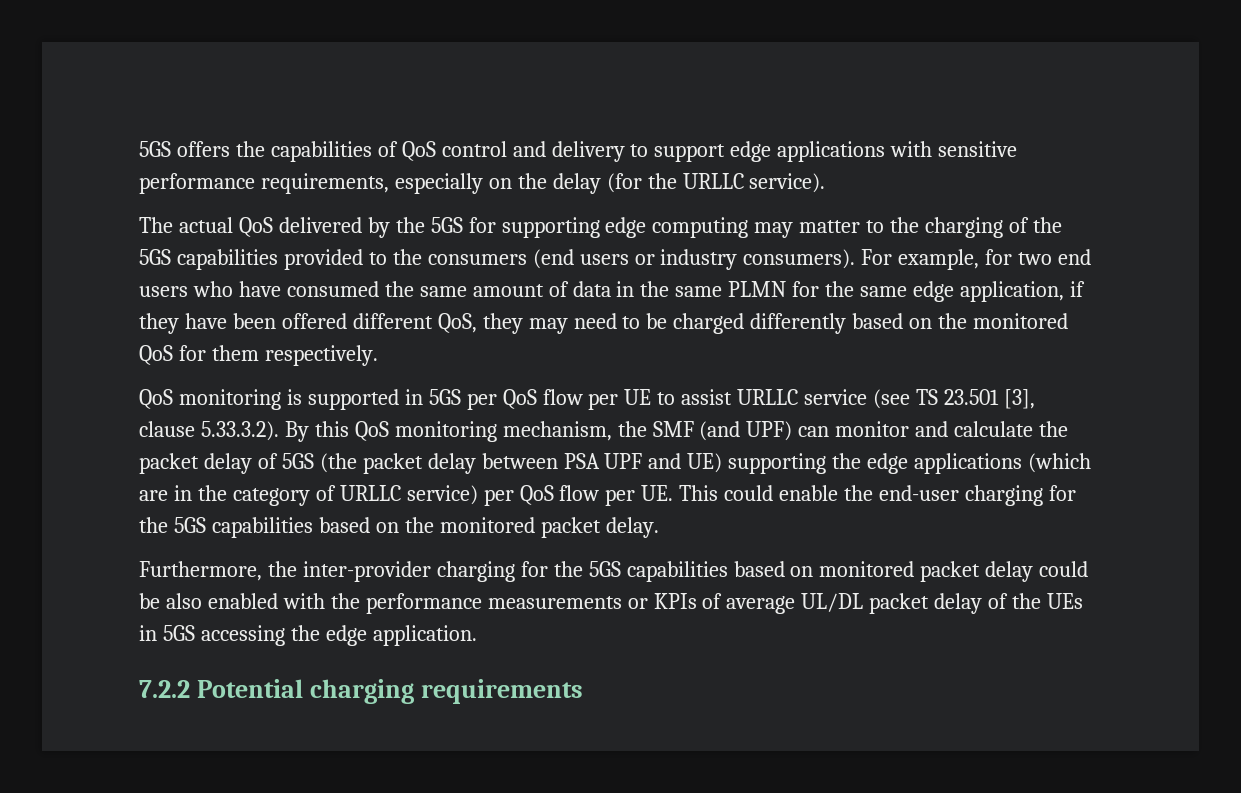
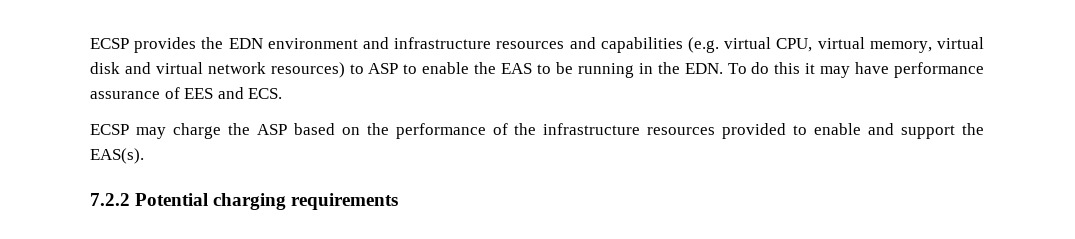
- 5GS offers the capabilities of QoS control and delivery to support edge applications with sensitive performance requirements, especially on the delay (for the URLLC service).
- The actual QoS delivered by the 5GS for supporting edge computing may matter to the charging of the 5GS capabilities provided to the consumers (end users or industry consumers). For example, for two end users who have consumed the same amount of data in the same PLMN for the same edge application, if they have been offered different QoS, they may need to be charged differently based on the monitored QoS for them respectively.
- QoS monitoring is supported in 5GS per QoS flow per UE to assist URLLC service (see TS 23.501 [3], clause 5.33.3.2). By this QoS monitoring mechanism, the SMF (and UPF) can monitor and calculate the packet delay of 5GS (the packet delay between PSA UPF and UE) supporting the edge applications (which are in the category of URLLC service) per QoS flow per UE. This could enable the end-user charging for the 5GS capabilities based on the monitored packet delay.
- Furthermore, the inter-provider charging for the 5GS capabilities based on monitored packet delay could be also enabled with the performance measurements or KPIs of average UL/DL packet delay of the UEs in 5GS accessing the edge application.
+ ECSP provides the EDN environment and infrastructure resources and capabilities (e.g. virtual CPU, virtual memory, virtual disk and virtual network resources) to ASP to enable the EAS to be running in the EDN. To do this it may have performance assurance of EES and ECS.
+ ECSP may charge the ASP based on the performance of the infrastructure resources provided to enable and support the EAS(s).

